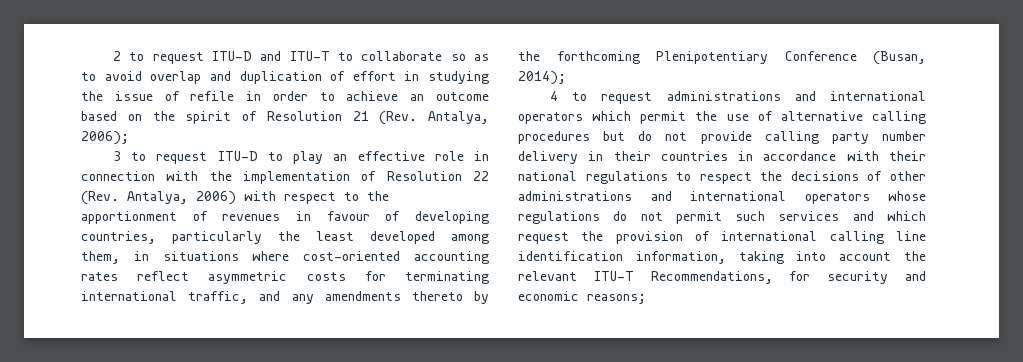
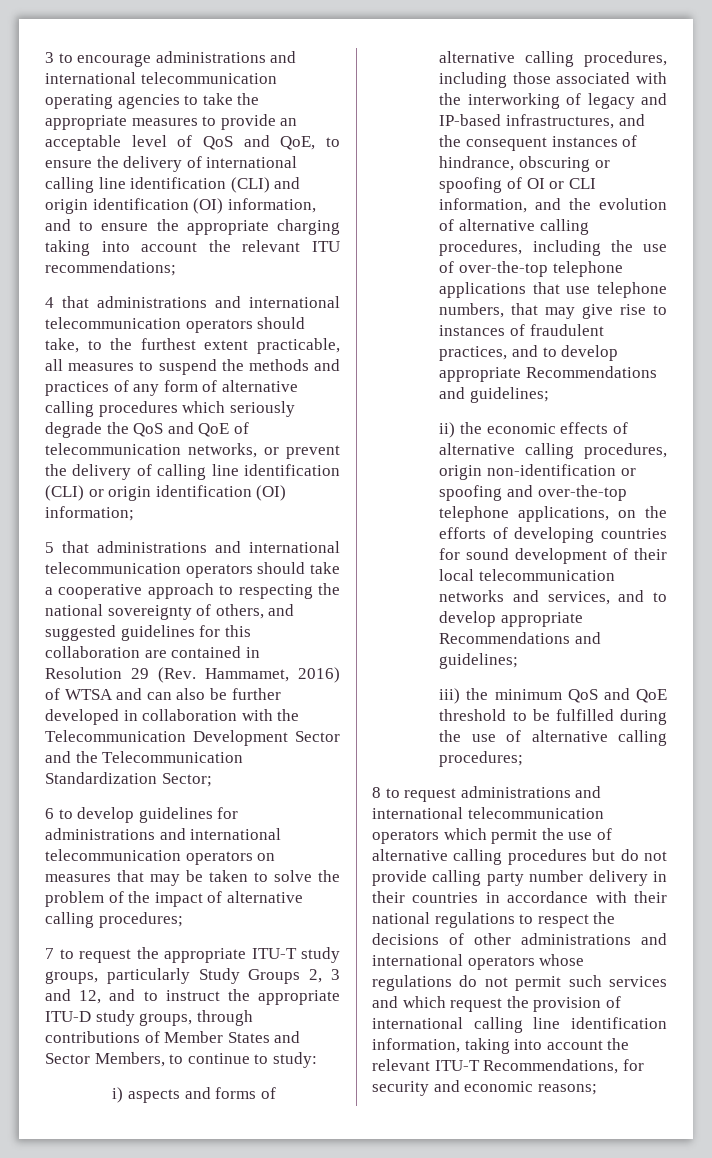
- 2 to request ITU-D and ITU-T to collaborate so as to avoid overlap and duplication of effort in studying the issue of refile in order to achieve an outcome based on the spirit of Resolution 21 (Rev. Antalya, 2006);
- 3 to request ITU-D to play an effective role in connection with the implementation of Resolution 22 (Rev. Antalya, 2006) with respect to the apportionment of revenues in favour of developing countries, particularly the least developed among them, in situations where cost-oriented accounting rates reflect asymmetric costs for terminating international traffic, and any amendments thereto by the forthcoming Plenipotentiary Conference (Busan, 2014);
- 4 to request administrations and international operators which permit the use of alternative calling procedures but do not provide calling party number delivery in their countries in accordance with their national regulations to respect the decisions of other administrations and international operators whose regulations do not permit such services and which request the provision of international calling line identification information, taking into account the relevant ITU-T Recommendations, for security and economic reasons;
+ 3 to encourage administrations and international telecommunication operating agencies to take the appropriate measures to provide an acceptable level of QoS and QoE, to ensure the delivery of international calling line identification (CLI) and origin identification (OI) information, and to ensure the appropriate charging taking into account the relevant ITU recommendations;
+ 4 that administrations and international telecommunication operators should take, to the furthest extent practicable, all measures to suspend the methods and practices of any form of alternative calling procedures which seriously degrade the QoS and QoE of telecommunication networks, or prevent the delivery of calling line identification (CLI) or origin identification (OI) information;
+ 5 that administrations and international telecommunication operators should take a cooperative approach to respecting the national sovereignty of others, and suggested guidelines for this collaboration are contained in Resolution 29 (Rev. Hammamet, 2016) of WTSA and can also be further developed in collaboration with the Telecommunication Development Sector and the Telecommunication Standardization Sector;
+ 6 to develop guidelines for administrations and international telecommunication operators on measures that may be taken to solve the problem of the impact of alternative calling procedures;
+ 7 to request the appropriate ITU-T study groups, particularly Study Groups 2, 3 and 12, and to instruct the appropriate ITU-D study groups, through contributions of Member States and Sector Members, to continue to study:
+ i) aspects and forms of alternative calling procedures, including those associated with the interworking of legacy and IP-based infrastructures, and the consequent instances of hindrance, obscuring or spoofing of OI or CLI information, and the evolution of alternative calling procedures, including the use of over-the-top telephone applications that use telephone numbers, that may give rise to instances of fraudulent practices, and to develop appropriate Recommendations and guidelines;
+ ii) the economic effects of alternative calling procedures, origin non-identification or spoofing and over-the-top telephone applications, on the efforts of developing countries for sound development of their local telecommunication networks and services, and to develop appropriate Recommendations and guidelines;
+ iii) the minimum QoS and QoE threshold to be fulfilled during the use of alternative calling procedures;
+ 8 to request administrations and international telecommunication operators which permit the use of alternative calling procedures but do not provide calling party number delivery in their countries in accordance with their national regulations to respect the decisions of other administrations and international operators whose regulations do not permit such services and which request the provision of international calling line identification information, taking into account the relevant ITU-T Recommendations, for security and economic reasons;

